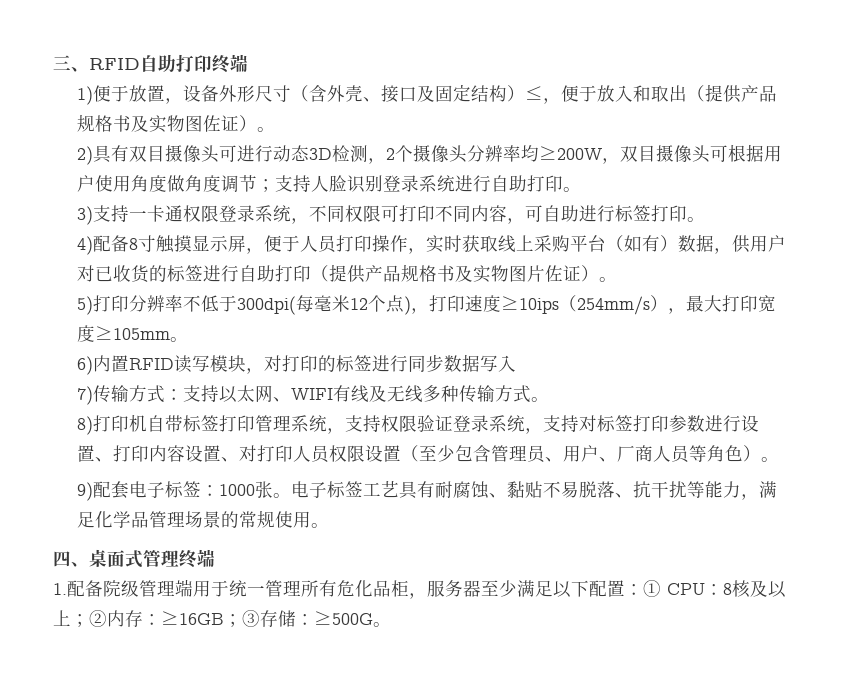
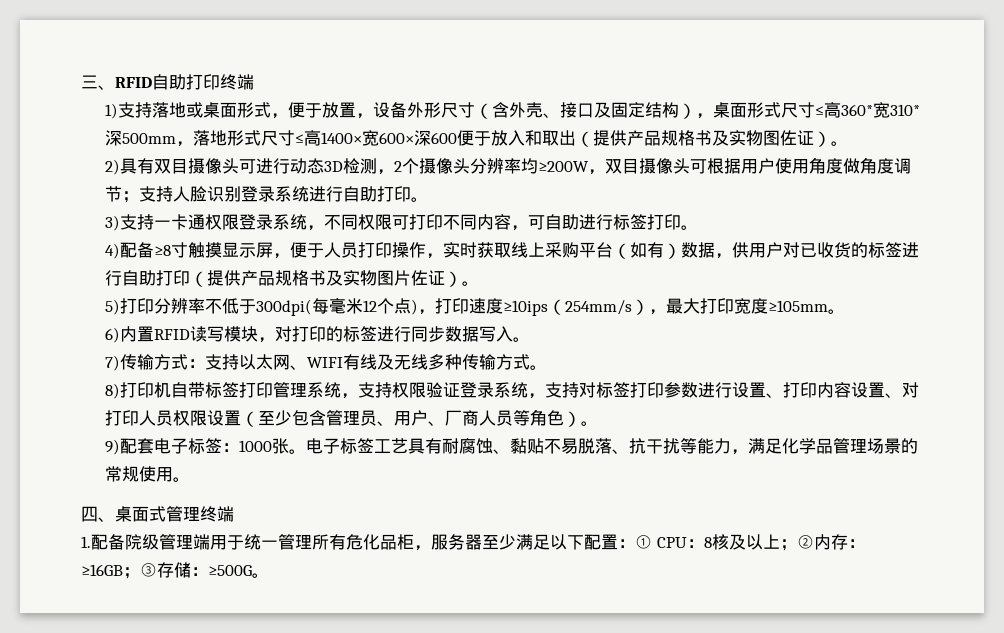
- 1)便于放置，设备外形尺寸（含外壳、接口及固定结构）≤，便于放入和取出（提供产品规格书及实物图佐证）。
+ 1)支持落地或桌面形式，便于放置，设备外形尺寸（含外壳、接口及固定结构），桌面形式尺寸≤高360*宽310*深500mm，落地形式尺寸≤高1400×宽600×深600便于放入和取出（提供产品规格书及实物图佐证）。
- 4)配备8寸触摸显示屏，便于人员打印操作，实时获取线上采购平台（如有）数据，供用户对已收货的标签进行自助打印（提供产品规格书及实物图片佐证）。
+ 4)配备≥8寸触摸显示屏，便于人员打印操作，实时获取线上采购平台（如有）数据，供用户对已收货的标签进行自助打印（提供产品规格书及实物图片佐证）。
- 6)内置RFID读写模块，对打印的标签进行同步数据写入
+ 6)内置RFID读写模块，对打印的标签进行同步数据写入。

